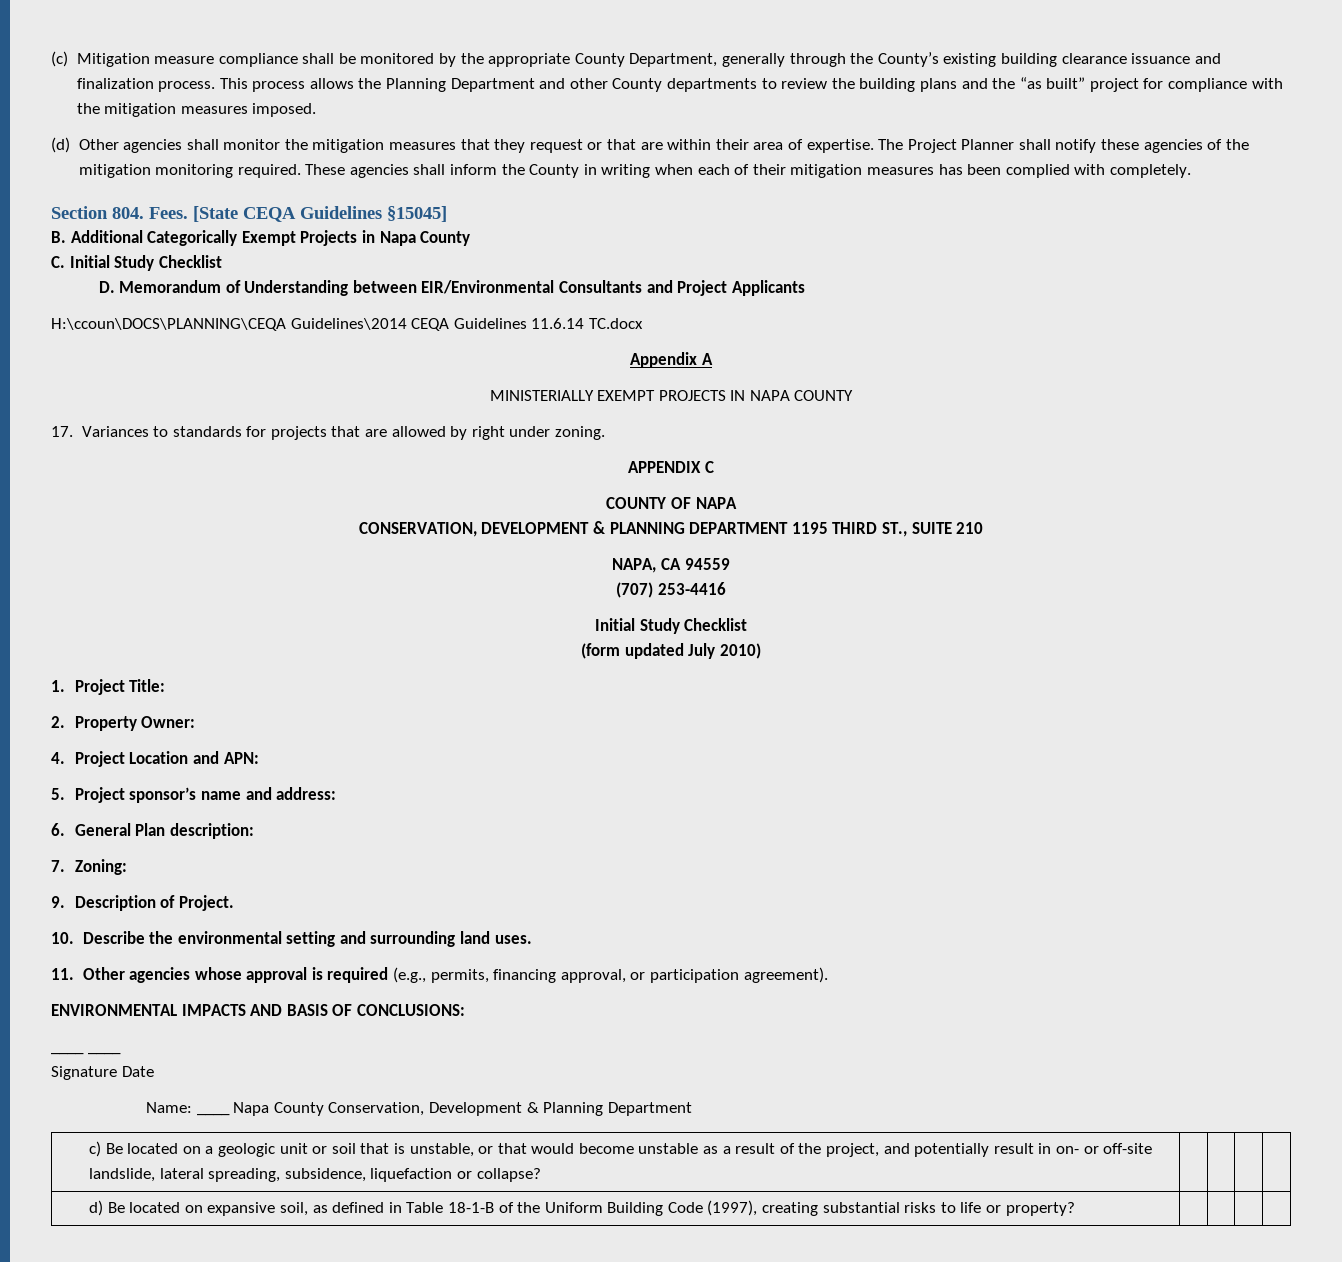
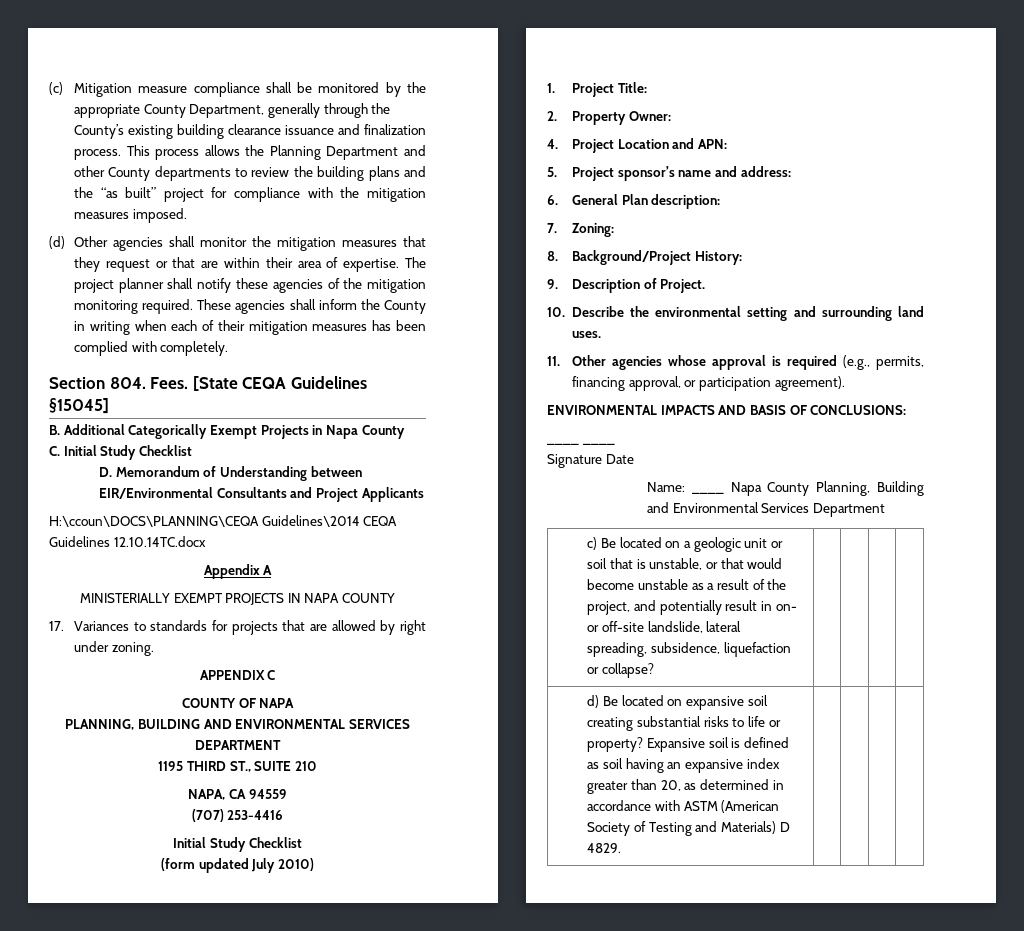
- The Project Planner shall notify these agencies of the mitigation monitoring required.
+ The project planner shall notify these agencies of the mitigation monitoring required.
- H:\ccoun\DOCS\PLANNING\CEQA Guidelines\2014 CEQA Guidelines 11.6.14 TC.docx
+ H:\ccoun\DOCS\PLANNING\CEQA Guidelines\2014 CEQA Guidelines 12.10.14TC.docx
- CONSERVATION, DEVELOPMENT & PLANNING DEPARTMENT 1195 THIRD ST., SUITE 210
+ PLANNING, BUILDING AND ENVIRONMENTAL SERVICES DEPARTMENT
+ 1195 THIRD ST., SUITE 210
+ 8. Background/Project History:
- Name: ____ Napa County Conservation, Development & Planning Department
+ Name: ____ Napa County Planning, Building and Environmental Services Department
- d) Be located on expansive soil, as defined in Table 18-1-B of the Uniform Building Code (1997), creating substantial risks to life or property? | | | |
+ d) Be located on expansive soil creating substantial risks to life or property? Expansive soil is defined as soil having an expansive index greater than 20, as determined in accordance with ASTM (American Society of Testing and Materials) D 4829. | | | |

